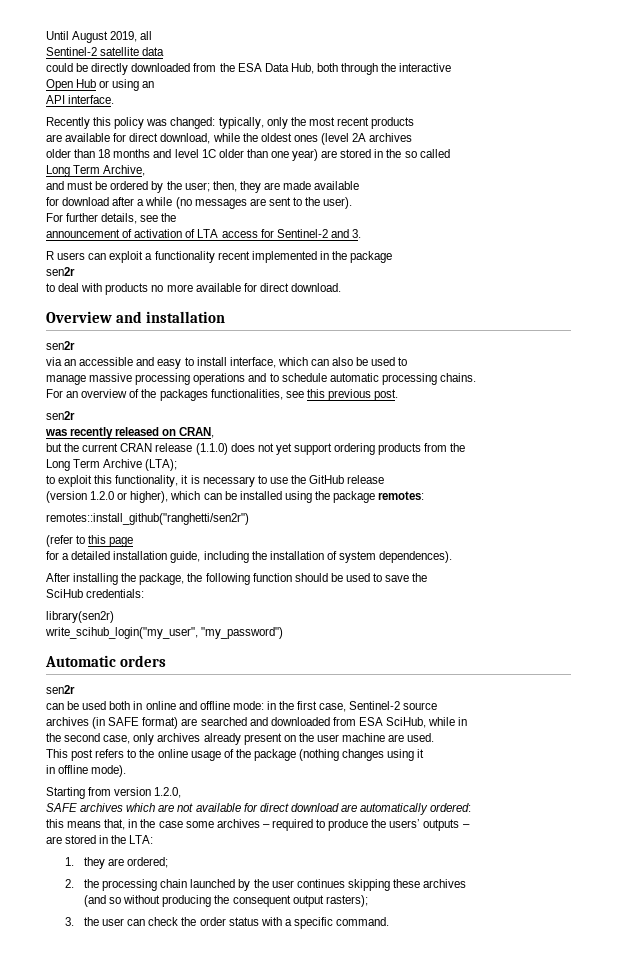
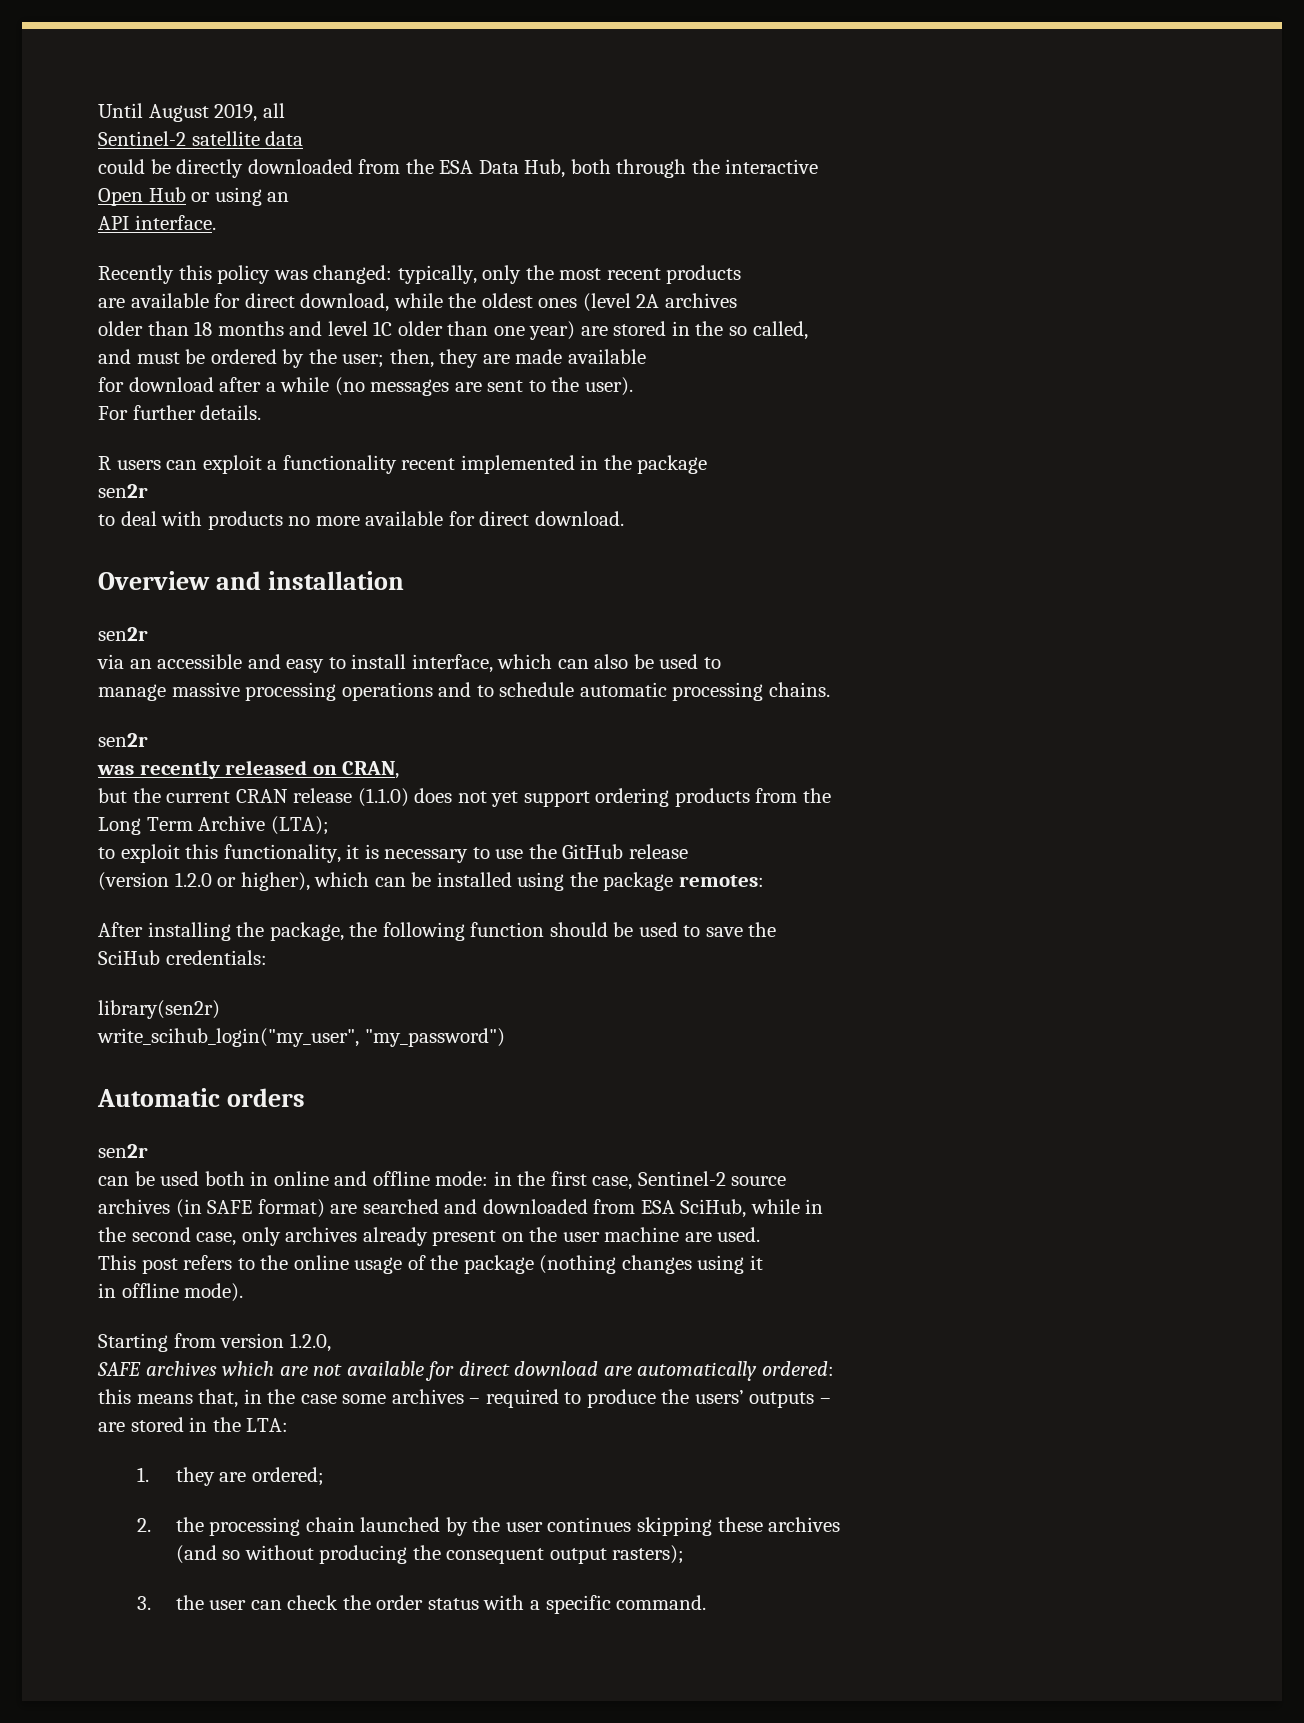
- older than 18 months and level 1C older than one year) are stored in the so called
- Long Term Archive,
+ older than 18 months and level 1C older than one year) are stored in the so called,
- For further details, see the
- announcement of activation of LTA access for Sentinel-2 and 3.
+ For further details.
- For an overview of the packages functionalities, see this previous post.
- remotes::install_github("ranghetti/sen2r")
- (refer to this page
- for a detailed installation guide, including the installation of system dependences).

